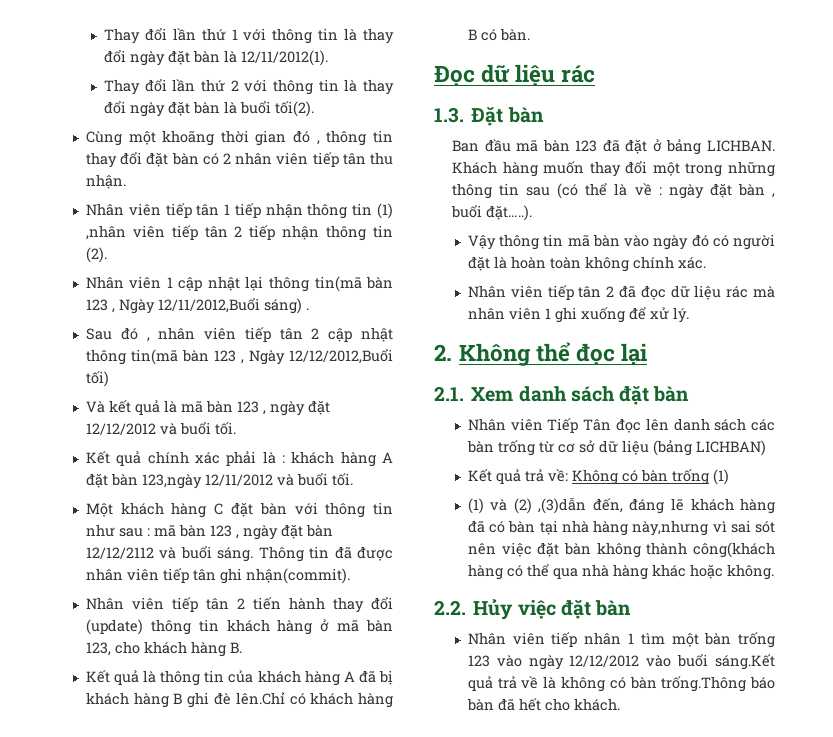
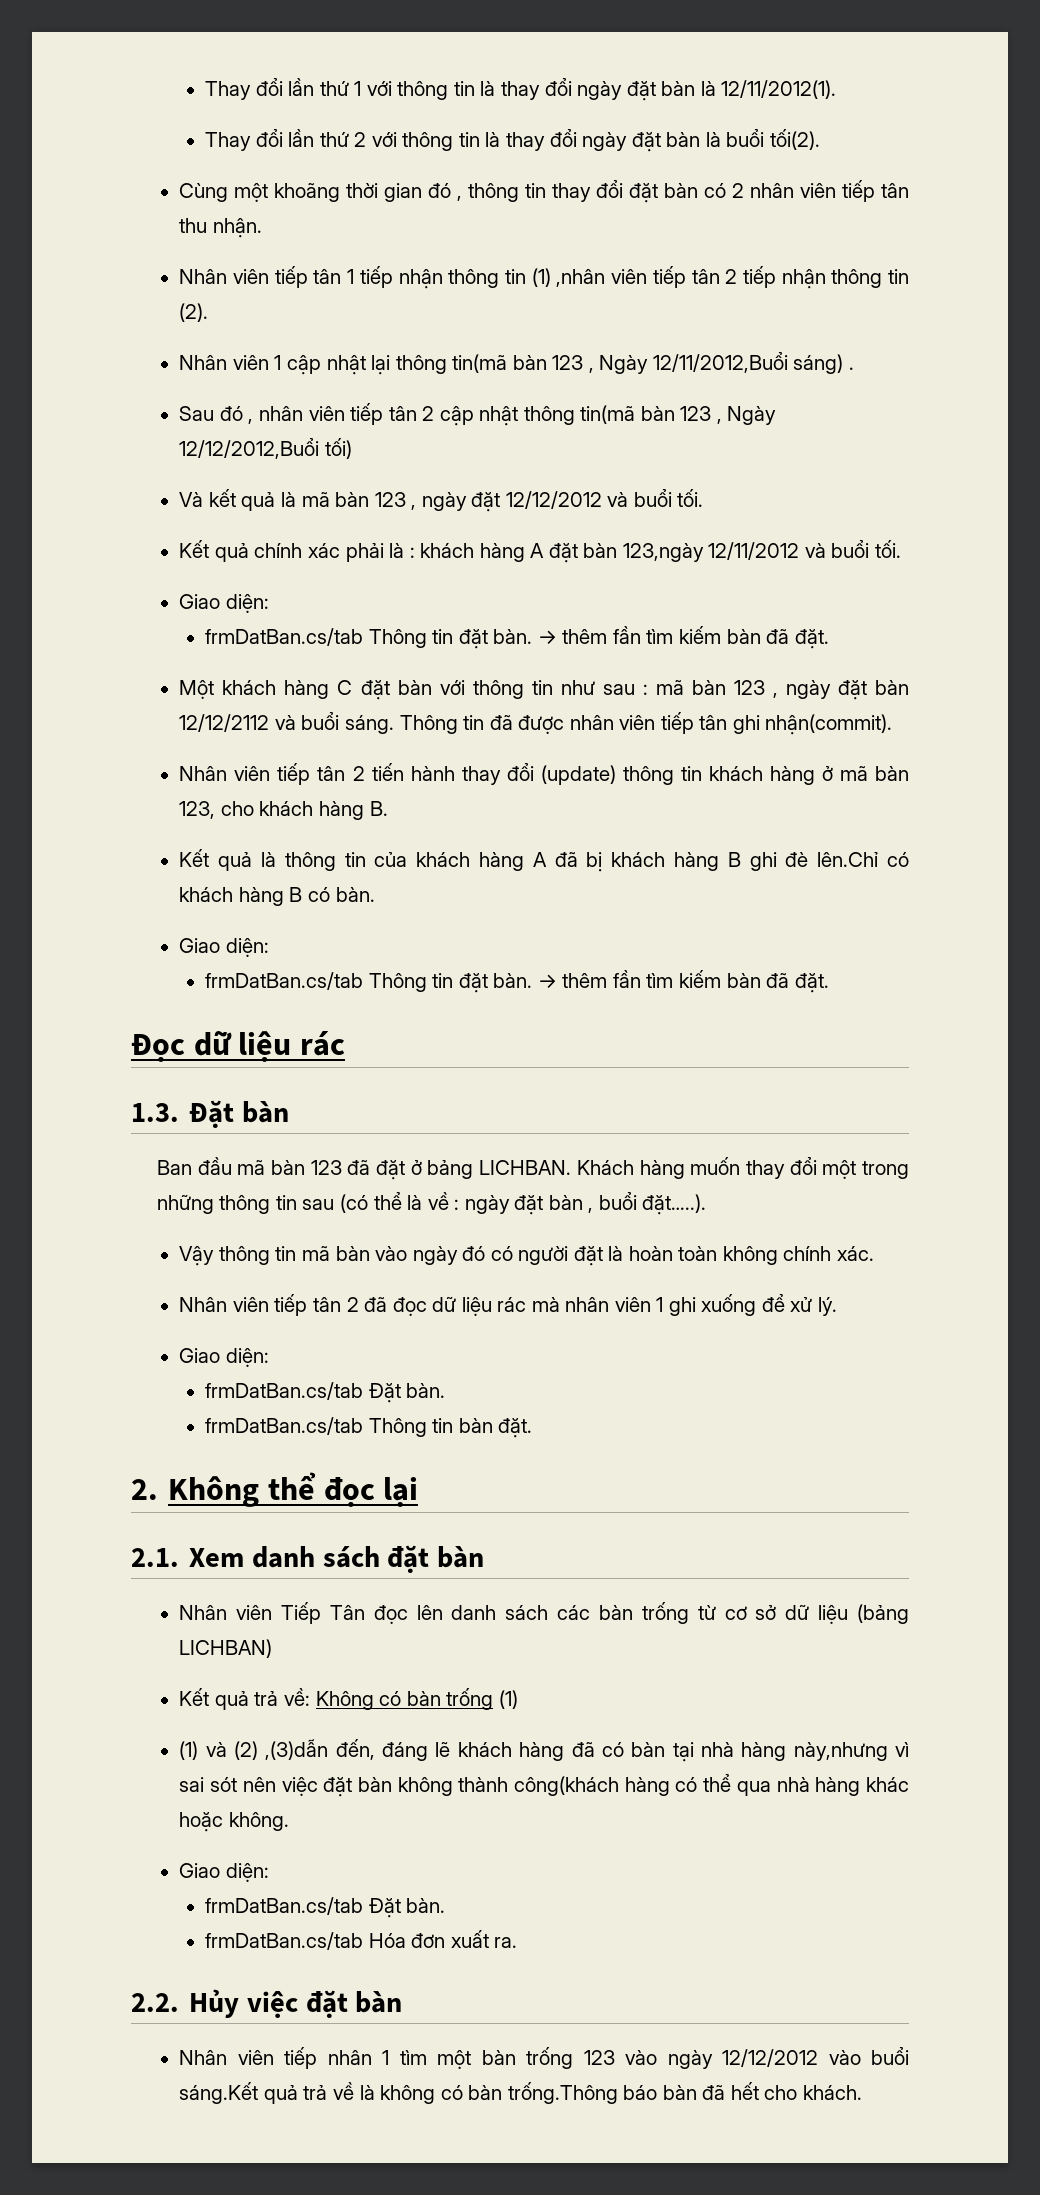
  Kết quả chính xác phải là : khách hàng A đặt bàn 123,ngày 12/11/2012 và buổi tối.
+ Giao diện:
+ frmDatBan.cs/tab Thông tin đặt bàn. → thêm fần tìm kiếm bàn đã đặt.
  Kết quả là thông tin của khách hàng A đã bị khách hàng B ghi đè lên.Chỉ có khách hàng B có bàn.
+ Giao diện:
+ frmDatBan.cs/tab Thông tin đặt bàn. → thêm fần tìm kiếm bàn đã đặt.
  Nhân viên tiếp tân 2 đã đọc dữ liệu rác mà nhân viên 1 ghi xuống để xử lý.
+ Giao diện:
+ frmDatBan.cs/tab Đặt bàn.
+ frmDatBan.cs/tab Thông tin bàn đặt.
  (1) và (2) ,(3)dẫn đến, đáng lẽ khách hàng đã có bàn tại nhà hàng này,nhưng vì sai sót nên việc đặt bàn không thành công(khách hàng có thể qua nhà hàng khác hoặc không.
+ Giao diện:
+ frmDatBan.cs/tab Đặt bàn.
+ frmDatBan.cs/tab Hóa đơn xuất ra.

